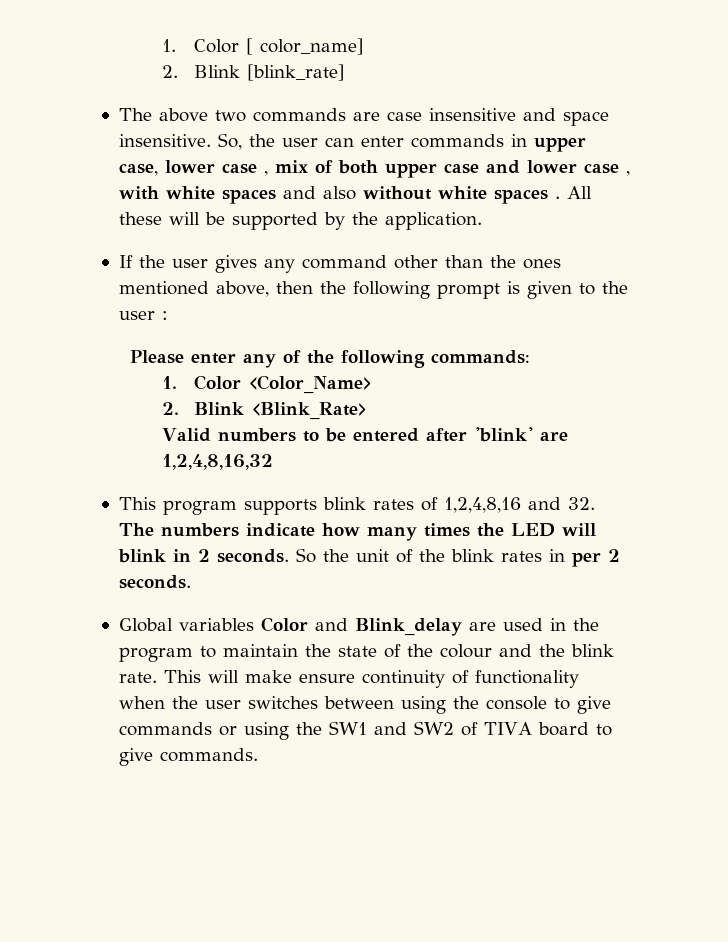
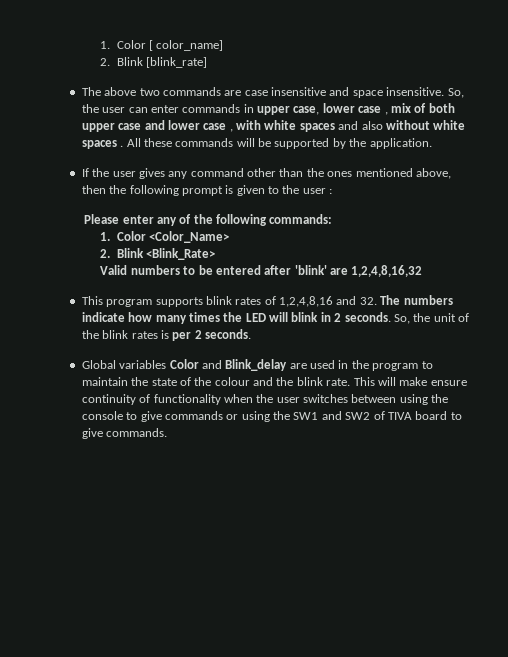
- All these will be supported by the application.
+ All these commands will be supported by the application.
- So the unit of the blink rates in per 2 seconds.
+ So, the unit of the blink rates is per 2 seconds.

